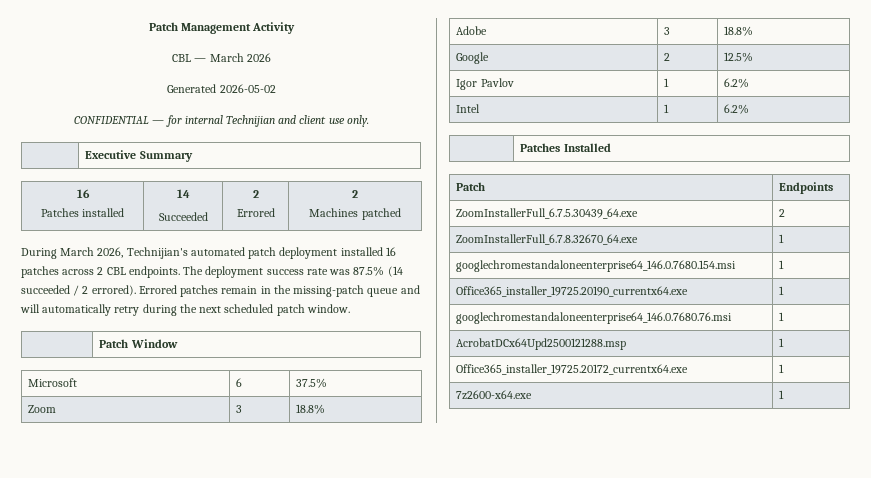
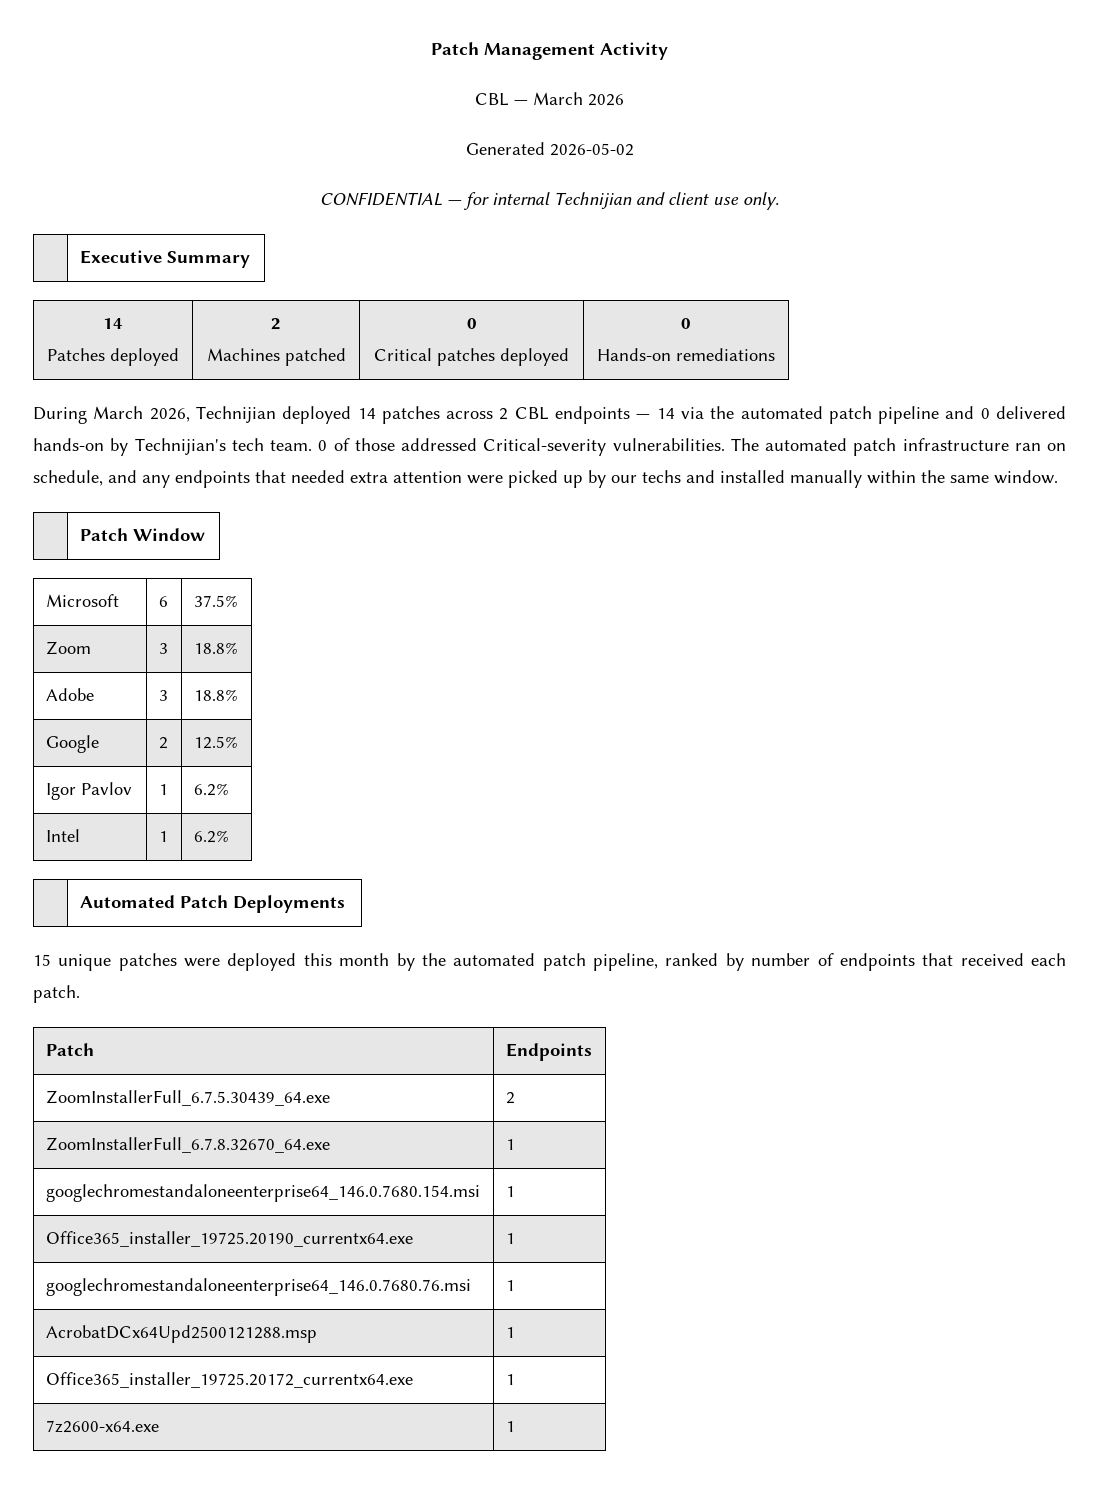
  | Executive Summary
- 16
- Patches installed | 14
- Succeeded | 2
- Errored | 2
- Machines patched
- During March 2026, Technijian's automated patch deployment installed 16 patches across 2 CBL endpoints. The deployment success rate was 87.5% (14 succeeded / 2 errored). Errored patches remain in the missing-patch queue and will automatically retry during the next scheduled patch window.
+ 14
+ Patches deployed | 2
+ Machines patched | 0
+ Critical patches deployed | 0
+ Hands-on remediations
+ During March 2026, Technijian deployed 14 patches across 2 CBL endpoints — 14 via the automated patch pipeline and 0 delivered hands-on by Technijian's tech team. 0 of those addressed Critical-severity vulnerabilities. The automated patch infrastructure ran on schedule, and any endpoints that needed extra attention were picked up by our techs and installed manually within the same window.
- | Patches Installed
+ | Automated Patch Deployments
+ 15 unique patches were deployed this month by the automated patch pipeline, ranked by number of endpoints that received each patch.

